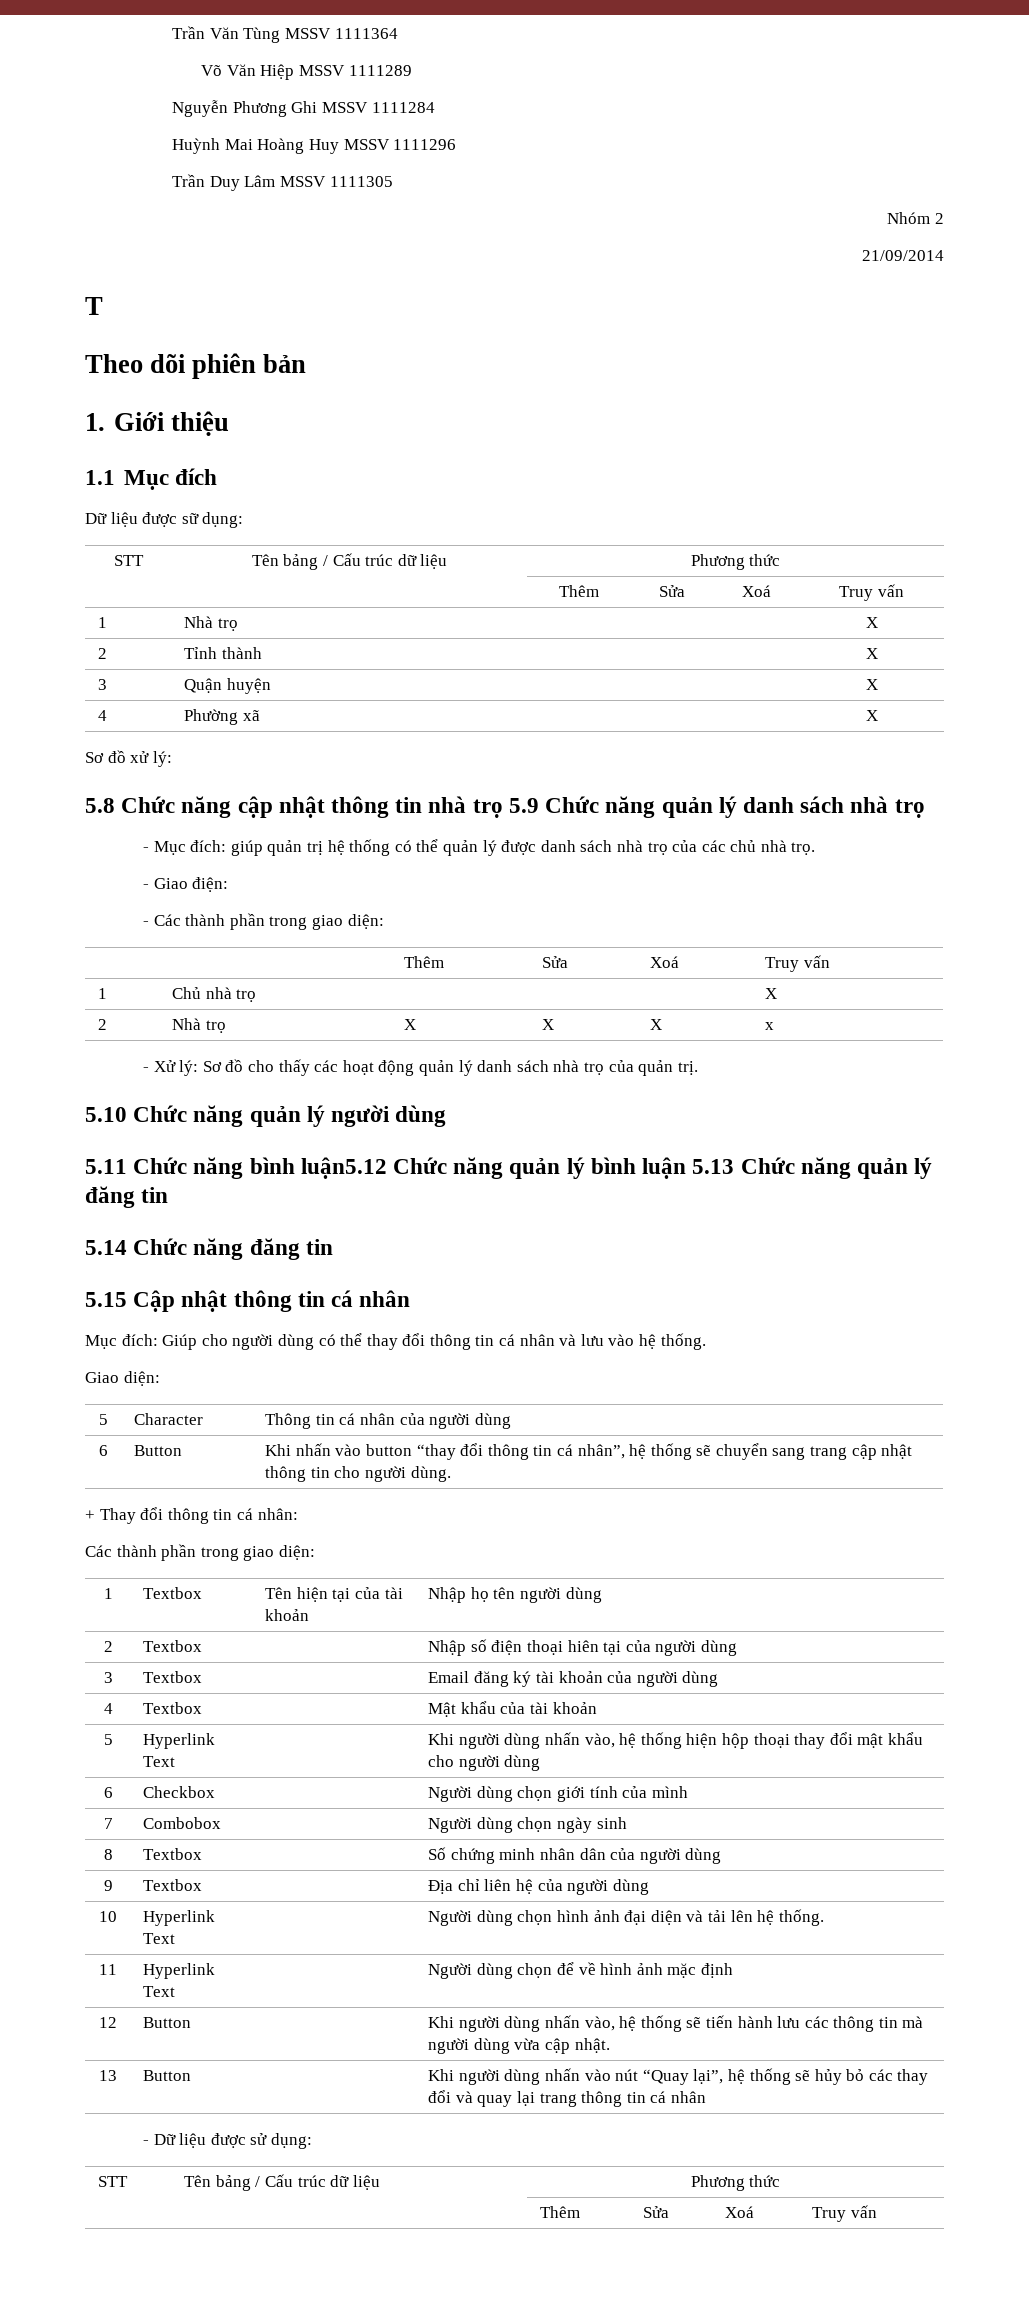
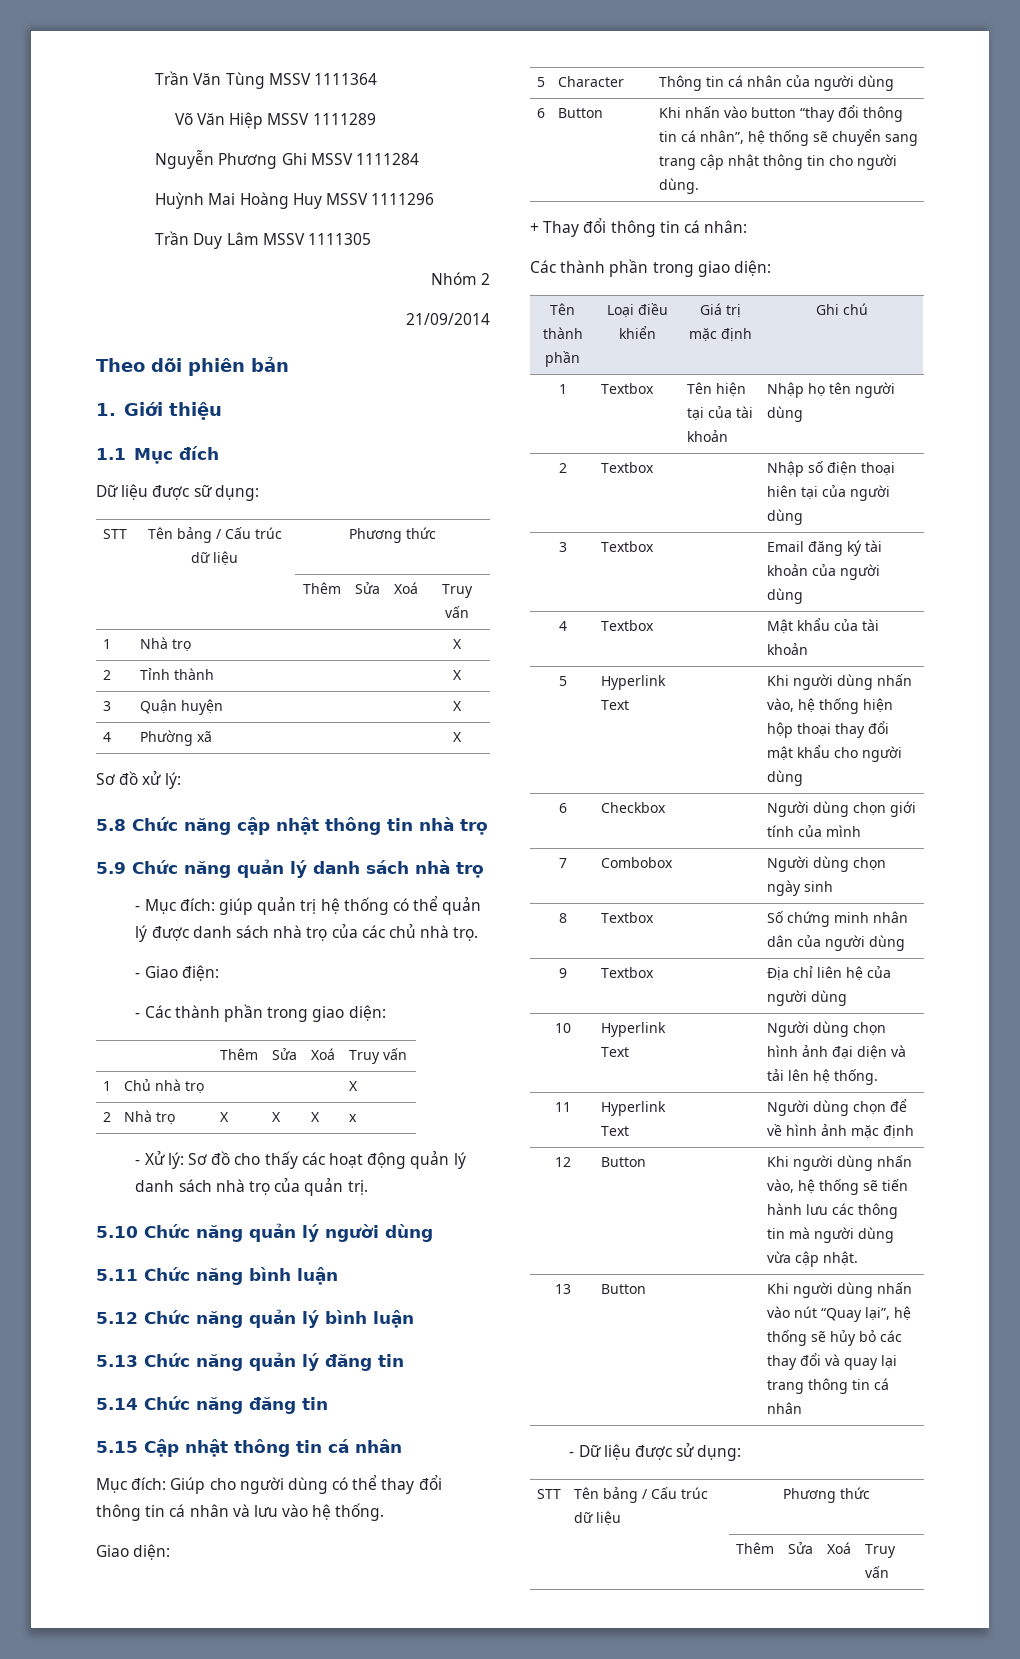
- T
- 5.8 Chức năng cập nhật thông tin nhà trọ 5.9 Chức năng quản lý danh sách nhà trọ
+ 5.8 Chức năng cập nhật thông tin nhà trọ
+ 5.9 Chức năng quản lý danh sách nhà trọ
- 5.11 Chức năng bình luận5.12 Chức năng quản lý bình luận 5.13 Chức năng quản lý đăng tin
+ 5.11 Chức năng bình luận
+ 5.12 Chức năng quản lý bình luận
+ 5.13 Chức năng quản lý đăng tin
+ Tên thành phần | Loại điều khiển | Giá trị mặc định | Ghi chú

